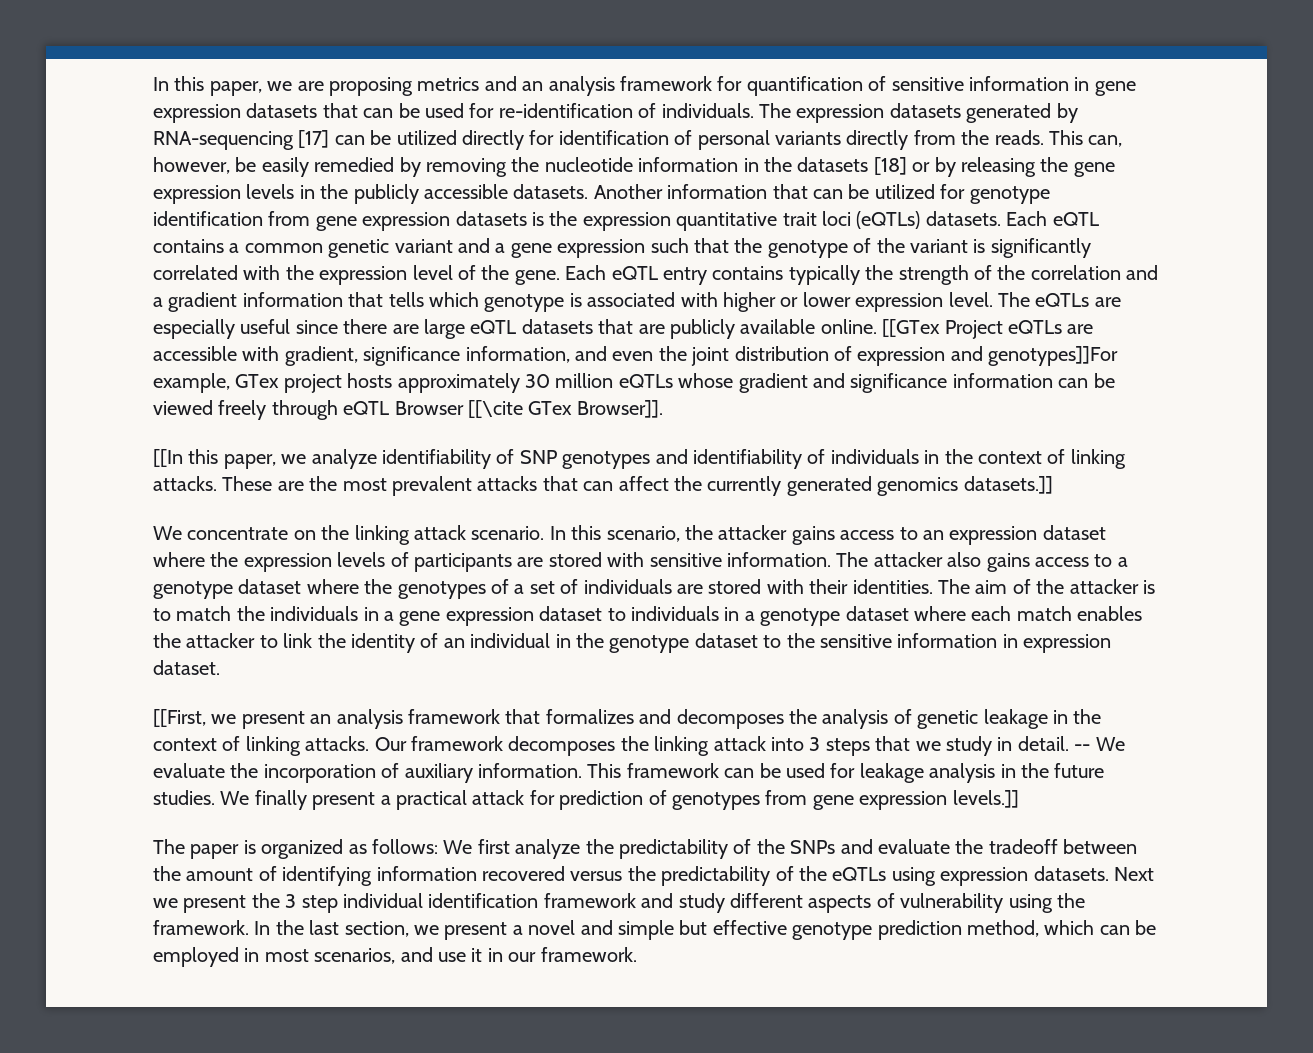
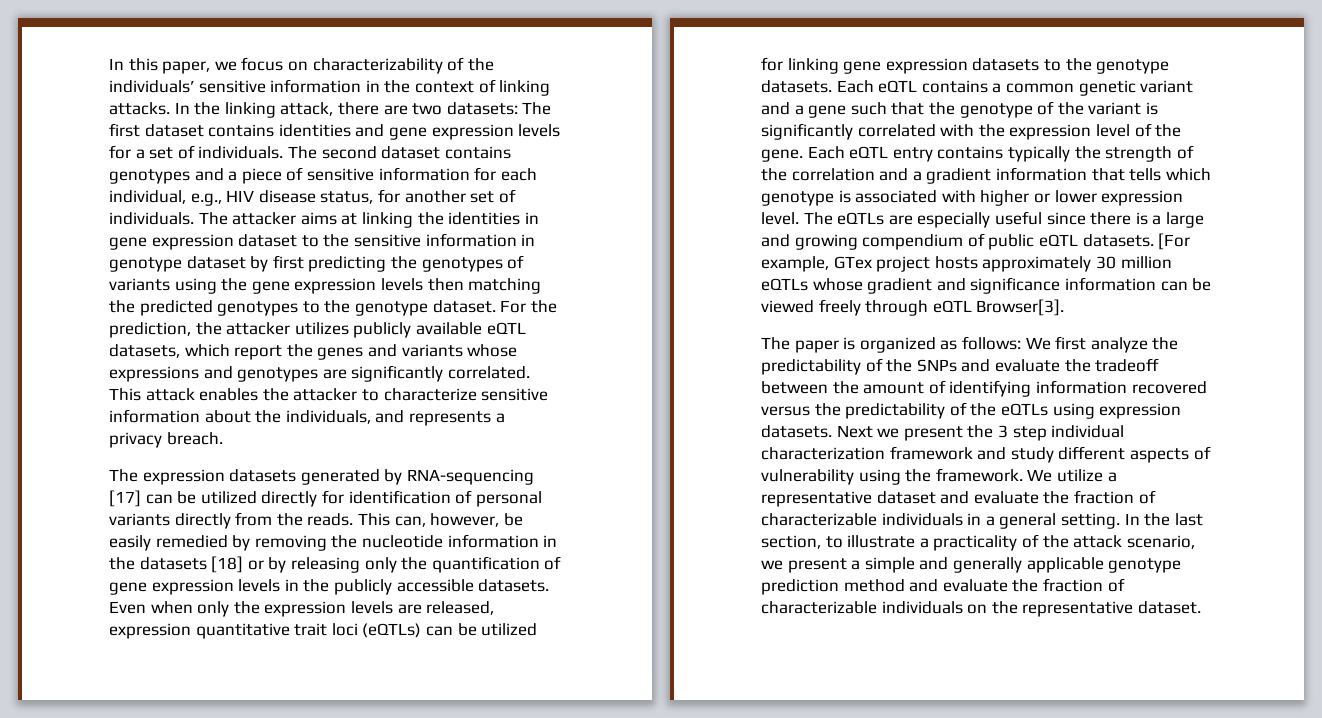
- In this paper, we are proposing metrics and an analysis framework for quantification of sensitive information in gene expression datasets that can be used for re-identification of individuals. The expression datasets generated by RNA-sequencing [17] can be utilized directly for identification of personal variants directly from the reads.
+ In this paper, we focus on characterizability of the individuals’ sensitive information in the context of linking attacks. In the linking attack, there are two datasets: The first dataset contains identities and gene expression levels for a set of individuals. The second dataset contains genotypes and a piece of sensitive information for each individual, e.g., HIV disease status, for another set of individuals. The attacker aims at linking the identities in gene expression dataset to the sensitive information in genotype dataset by first predicting the genotypes of variants using the gene expression levels then matching the predicted genotypes to the genotype dataset. For the prediction, the attacker utilizes publicly available eQTL datasets, which report the genes and variants whose expressions and genotypes are significantly correlated. This attack enables the attacker to characterize sensitive information about the individuals, and represents a privacy breach.
+ The expression datasets generated by RNA-sequencing [17] can be utilized directly for identification of personal variants directly from the reads.
- This can, however, be easily remedied by removing the nucleotide information in the datasets [18] or by releasing the gene expression levels in the publicly accessible datasets.
+ This can, however, be easily remedied by removing the nucleotide information in the datasets [18] or by releasing only the quantification of gene expression levels in the publicly accessible datasets.
- Another information that can be utilized for genotype identification from gene expression datasets is the expression quantitative trait loci (eQTLs) datasets.
+ Even when only the expression levels are released, expression quantitative trait loci (eQTLs) can be utilized for linking gene expression datasets to the genotype datasets.
- Each eQTL contains a common genetic variant and a gene expression such that the genotype of the variant is significantly correlated with the expression level of the gene.
+ Each eQTL contains a common genetic variant and a gene such that the genotype of the variant is significantly correlated with the expression level of the gene.
- The eQTLs are especially useful since there are large eQTL datasets that are publicly available online. [[GTex Project eQTLs are accessible with gradient, significance information, and even the joint distribution of expression and genotypes]]For example, GTex project hosts approximately 30 million eQTLs whose gradient and significance information can be viewed freely through eQTL Browser [[\cite GTex Browser]].
- [[In this paper, we analyze identifiability of SNP genotypes and identifiability of individuals in the context of linking attacks. These are the most prevalent attacks that can affect the currently generated genomics datasets.]]
- We concentrate on the linking attack scenario. In this scenario, the attacker gains access to an expression dataset where the expression levels of participants are stored with sensitive information. The attacker also gains access to a genotype dataset where the genotypes of a set of individuals are stored with their identities. The aim of the attacker is to match the individuals in a gene expression dataset to individuals in a genotype dataset where each match enables the attacker to link the identity of an individual in the genotype dataset to the sensitive information in expression dataset.
- [[First, we present an analysis framework that formalizes and decomposes the analysis of genetic leakage in the context of linking attacks. Our framework decomposes the linking attack into 3 steps that we study in detail. -- We evaluate the incorporation of auxiliary information. This framework can be used for leakage analysis in the future studies. We finally present a practical attack for prediction of genotypes from gene expression levels.]]
+ The eQTLs are especially useful since there is a large and growing compendium of public eQTL datasets. [For example, GTex project hosts approximately 30 million eQTLs whose gradient and significance information can be viewed freely through eQTL Browser[3].
- Next we present the 3 step individual identification framework and study different aspects of vulnerability using the framework.
+ Next we present the 3 step individual characterization framework and study different aspects of vulnerability using the framework.
- In the last section, we present a novel and simple but effective genotype prediction method, which can be employed in most scenarios, and use it in our framework.
+ We utilize a representative dataset and evaluate the fraction of characterizable individuals in a general setting. In the last section, to illustrate a practicality of the attack scenario, we present a simple and generally applicable genotype prediction method and evaluate the fraction of characterizable individuals on the representative dataset.

